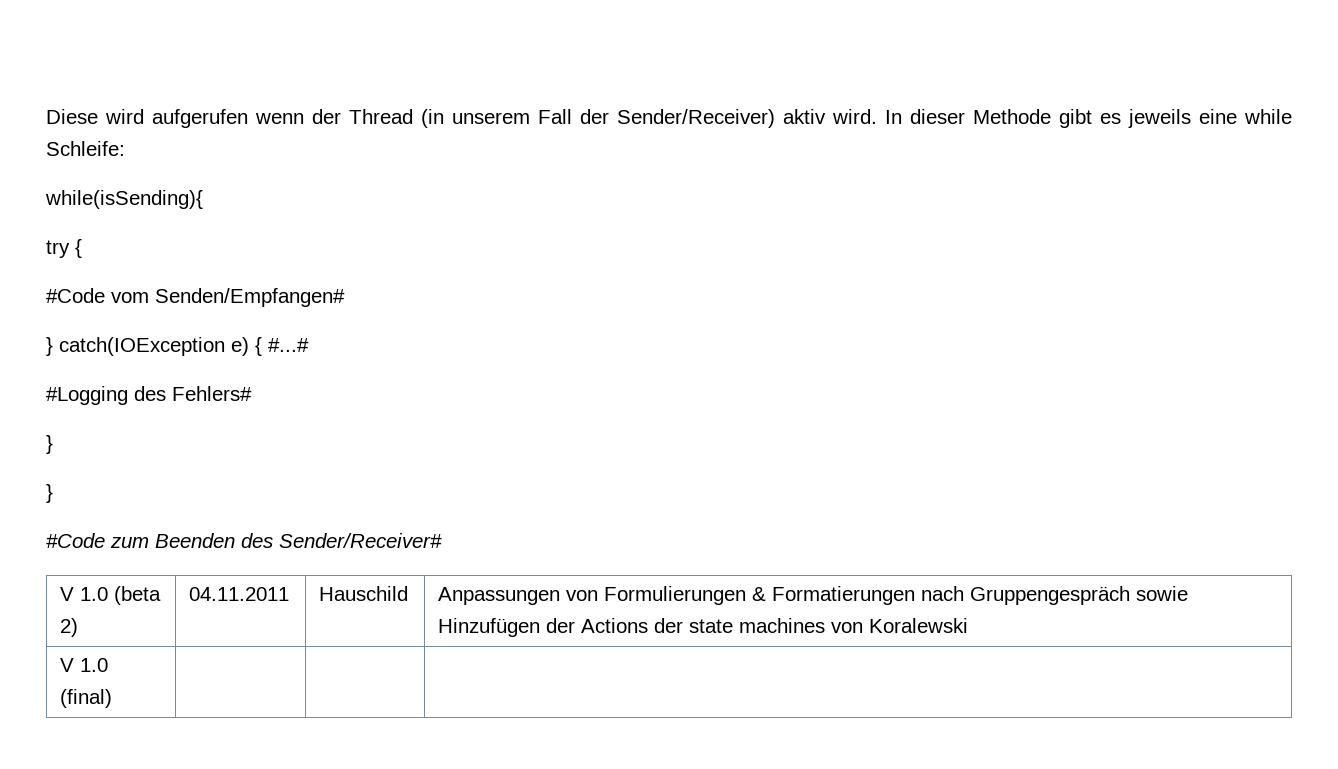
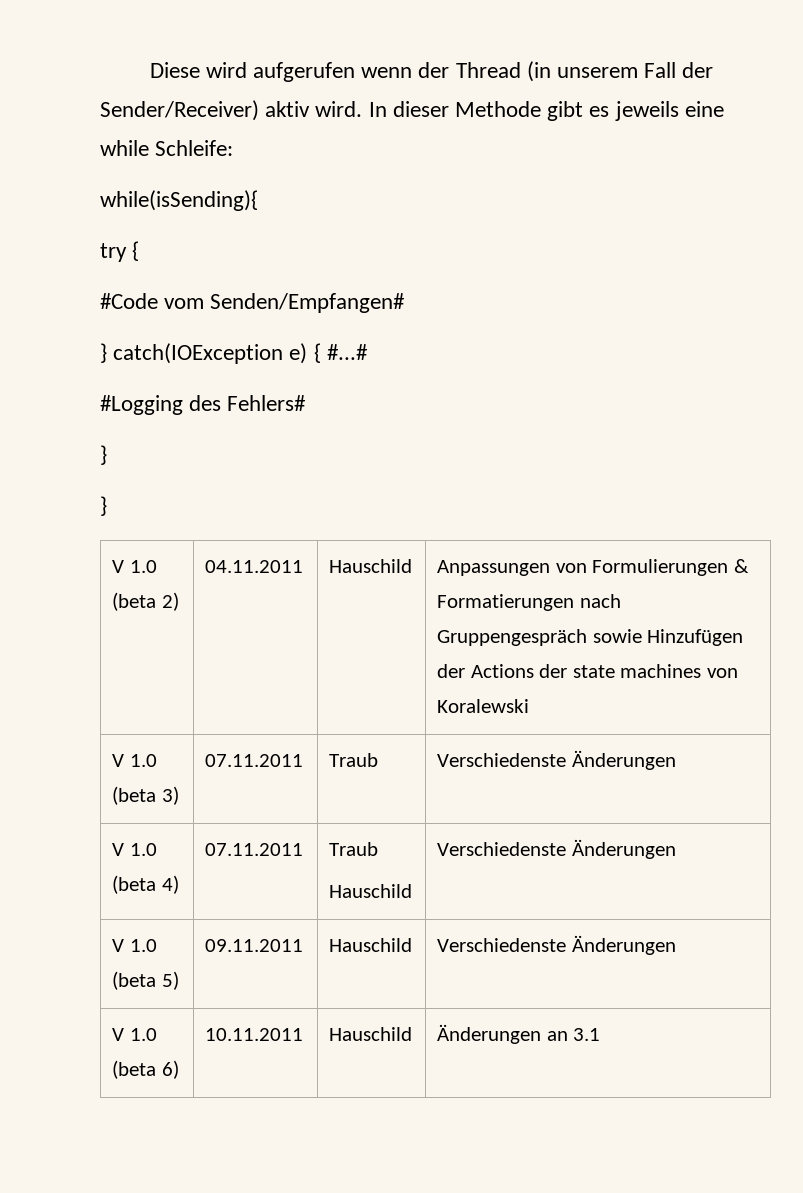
- #Code zum Beenden des Sender/Receiver#
- V 1.0 (final) | | |
+ V 1.0 (beta 3) | 07.11.2011 | Traub | Verschiedenste Änderungen
+ V 1.0 (beta 4) | 07.11.2011 | Traub
+ Hauschild | Verschiedenste Änderungen
+ V 1.0 (beta 5) | 09.11.2011 | Hauschild | Verschiedenste Änderungen
+ V 1.0 (beta 6) | 10.11.2011 | Hauschild | Änderungen an 3.1

